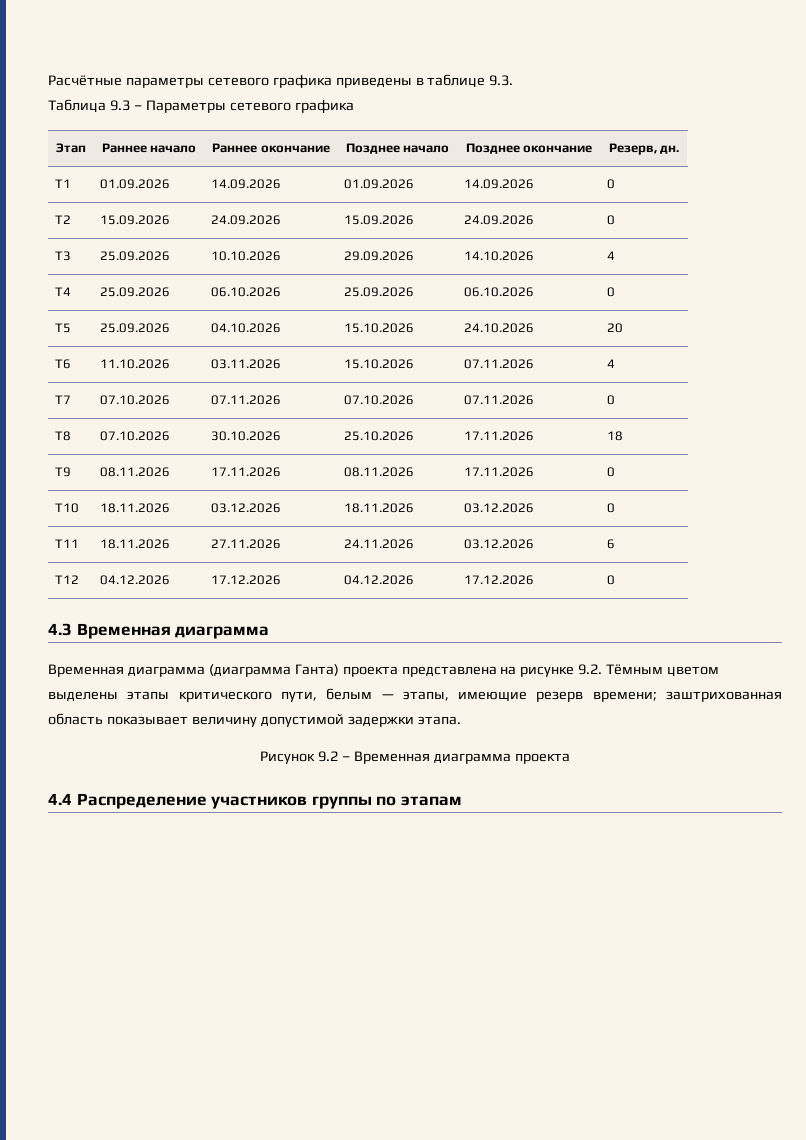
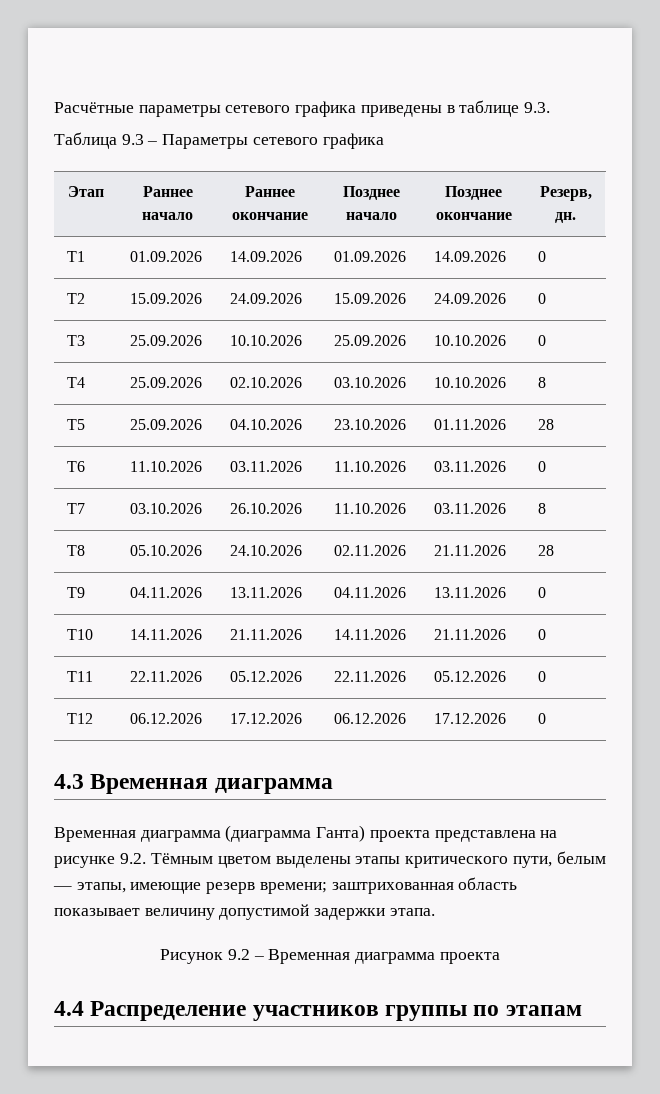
- T3 | 25.09.2026 | 10.10.2026 | 29.09.2026 | 14.10.2026 | 4
+ T3 | 25.09.2026 | 10.10.2026 | 25.09.2026 | 10.10.2026 | 0
- T4 | 25.09.2026 | 06.10.2026 | 25.09.2026 | 06.10.2026 | 0
+ T4 | 25.09.2026 | 02.10.2026 | 03.10.2026 | 10.10.2026 | 8
- T5 | 25.09.2026 | 04.10.2026 | 15.10.2026 | 24.10.2026 | 20
+ T5 | 25.09.2026 | 04.10.2026 | 23.10.2026 | 01.11.2026 | 28
- T6 | 11.10.2026 | 03.11.2026 | 15.10.2026 | 07.11.2026 | 4
- T7 | 07.10.2026 | 07.11.2026 | 07.10.2026 | 07.11.2026 | 0
- T8 | 07.10.2026 | 30.10.2026 | 25.10.2026 | 17.11.2026 | 18
- T9 | 08.11.2026 | 17.11.2026 | 08.11.2026 | 17.11.2026 | 0
- T10 | 18.11.2026 | 03.12.2026 | 18.11.2026 | 03.12.2026 | 0
- T11 | 18.11.2026 | 27.11.2026 | 24.11.2026 | 03.12.2026 | 6
+ T6 | 11.10.2026 | 03.11.2026 | 11.10.2026 | 03.11.2026 | 0
+ T7 | 03.10.2026 | 26.10.2026 | 11.10.2026 | 03.11.2026 | 8
+ T8 | 05.10.2026 | 24.10.2026 | 02.11.2026 | 21.11.2026 | 28
+ T9 | 04.11.2026 | 13.11.2026 | 04.11.2026 | 13.11.2026 | 0
+ T10 | 14.11.2026 | 21.11.2026 | 14.11.2026 | 21.11.2026 | 0
+ T11 | 22.11.2026 | 05.12.2026 | 22.11.2026 | 05.12.2026 | 0
- T12 | 04.12.2026 | 17.12.2026 | 04.12.2026 | 17.12.2026 | 0
+ T12 | 06.12.2026 | 17.12.2026 | 06.12.2026 | 17.12.2026 | 0

